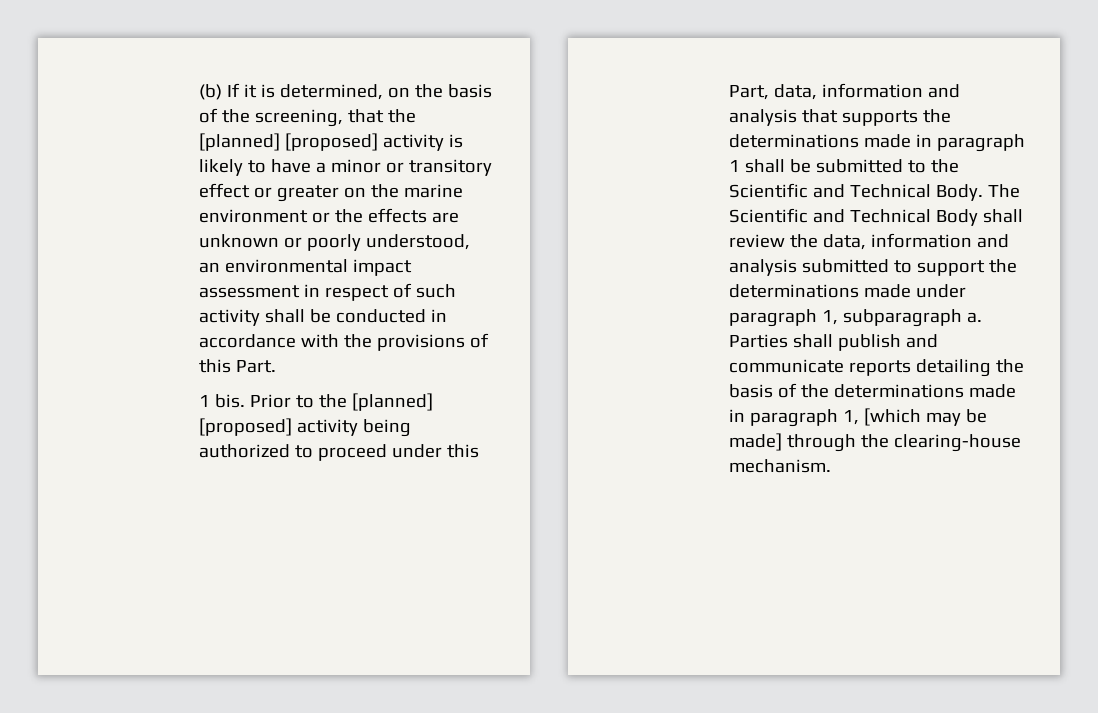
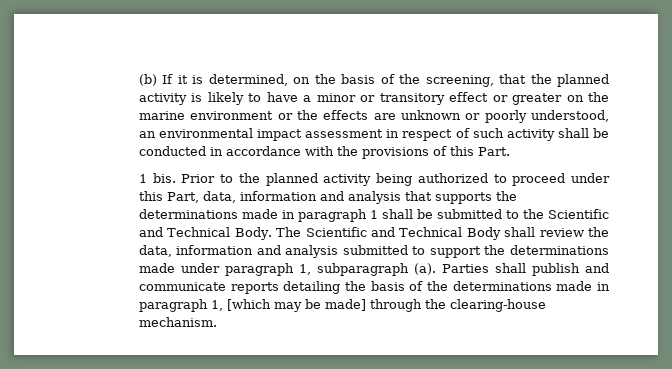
- (b) If it is determined, on the basis of the screening, that the [planned] [proposed] activity is likely to have a minor or transitory effect or greater on the marine environment or the effects are unknown or poorly understood, an environmental impact assessment in respect of such activity shall be conducted in accordance with the provisions of this Part.
+ (b) If it is determined, on the basis of the screening, that the planned activity is likely to have a minor or transitory effect or greater on the marine environment or the effects are unknown or poorly understood, an environmental impact assessment in respect of such activity shall be conducted in accordance with the provisions of this Part.
- Prior to the [planned] [proposed] activity being authorized to proceed under this Part, data, information and analysis that supports the determinations made in paragraph 1 shall be submitted to the Scientific and Technical Body.
+ Prior to the planned activity being authorized to proceed under this Part, data, information and analysis that supports the determinations made in paragraph 1 shall be submitted to the Scientific and Technical Body.
- The Scientific and Technical Body shall review the data, information and analysis submitted to support the determinations made under paragraph 1, subparagraph a.
+ The Scientific and Technical Body shall review the data, information and analysis submitted to support the determinations made under paragraph 1, subparagraph (a).

